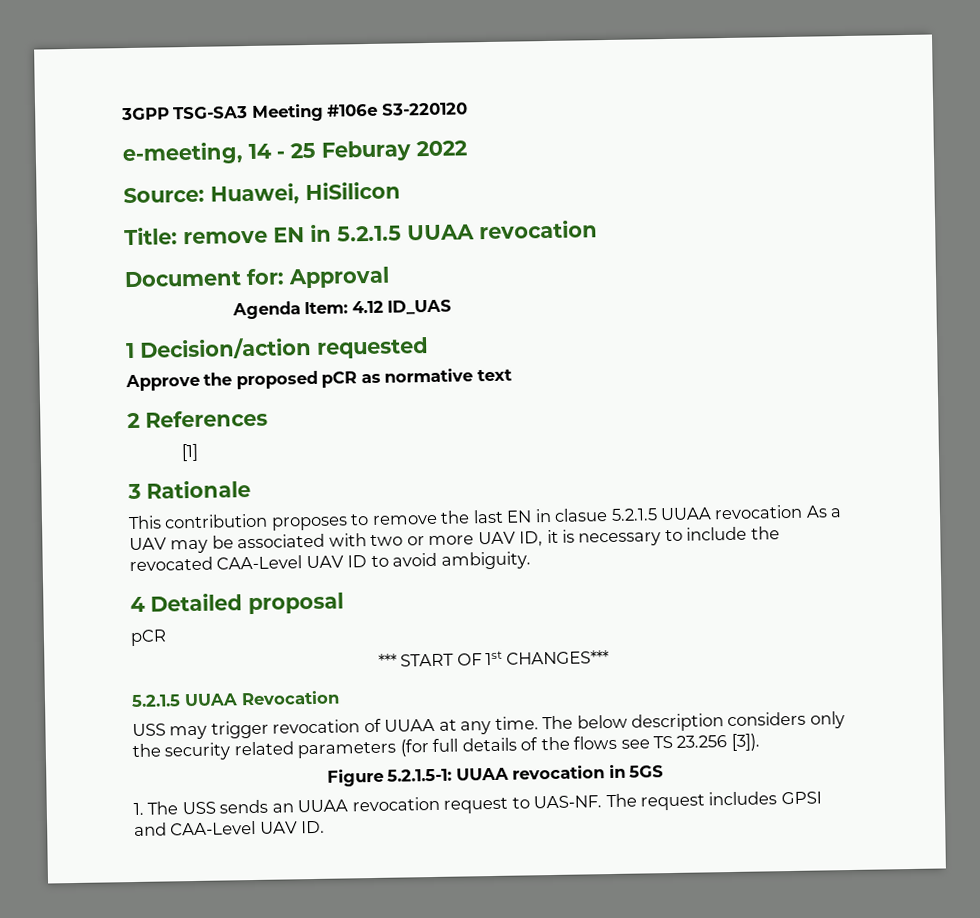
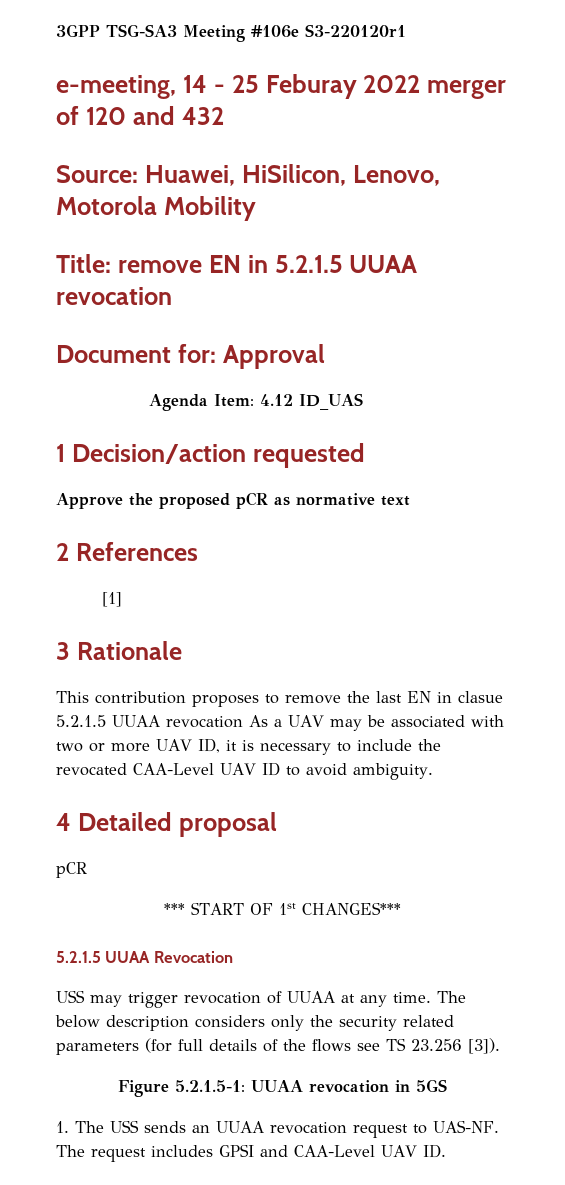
- 3GPP TSG-SA3 Meeting #106e S3-220120
+ 3GPP TSG-SA3 Meeting #106e S3-220120r1
- e-meeting, 14 - 25 Feburay 2022
- Source: Huawei, HiSilicon
+ e-meeting, 14 - 25 Feburay 2022 merger of 120 and 432
+ Source: Huawei, HiSilicon, Lenovo, Motorola Mobility

